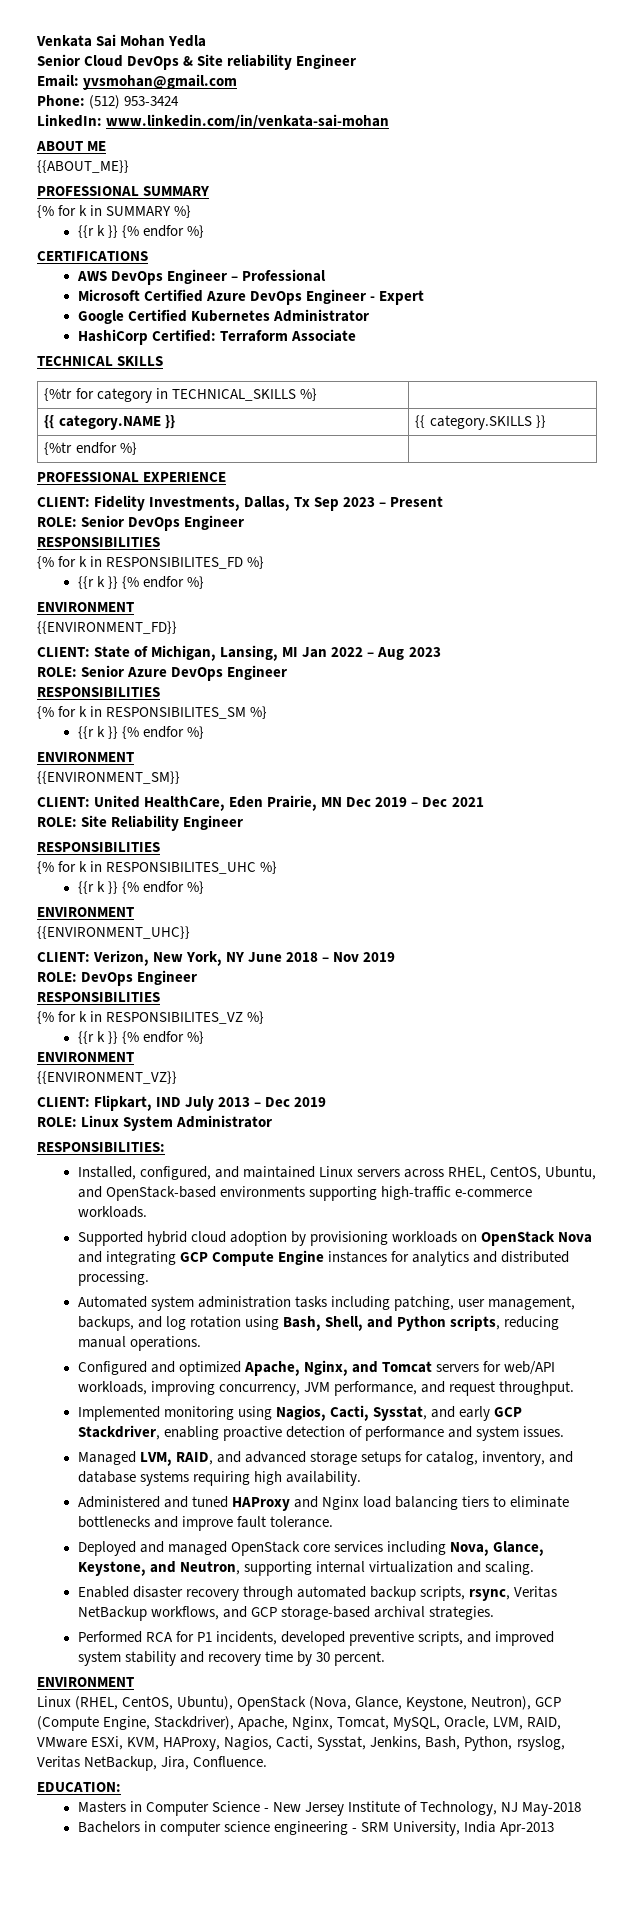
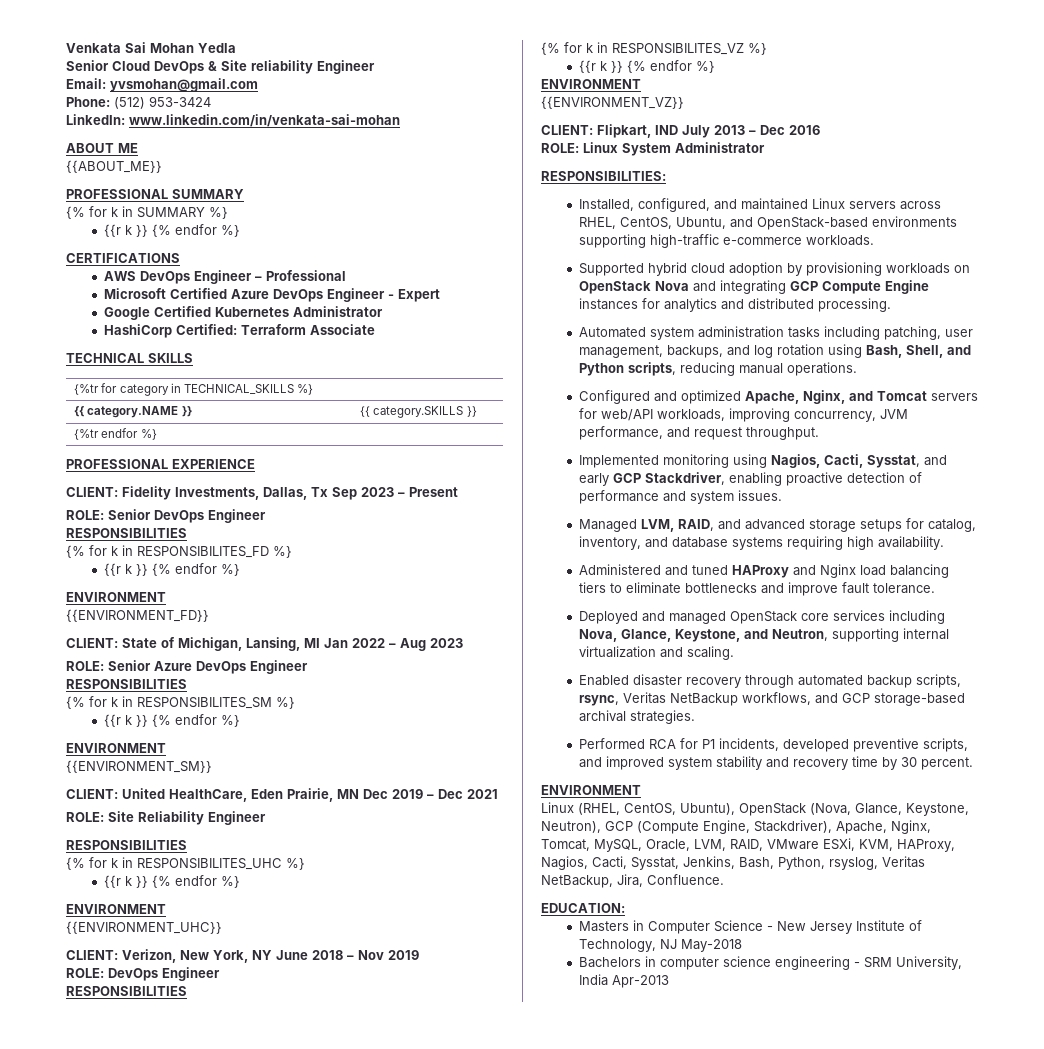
- CLIENT: Flipkart, IND July 2013 – Dec 2019
+ CLIENT: Flipkart, IND July 2013 – Dec 2016

